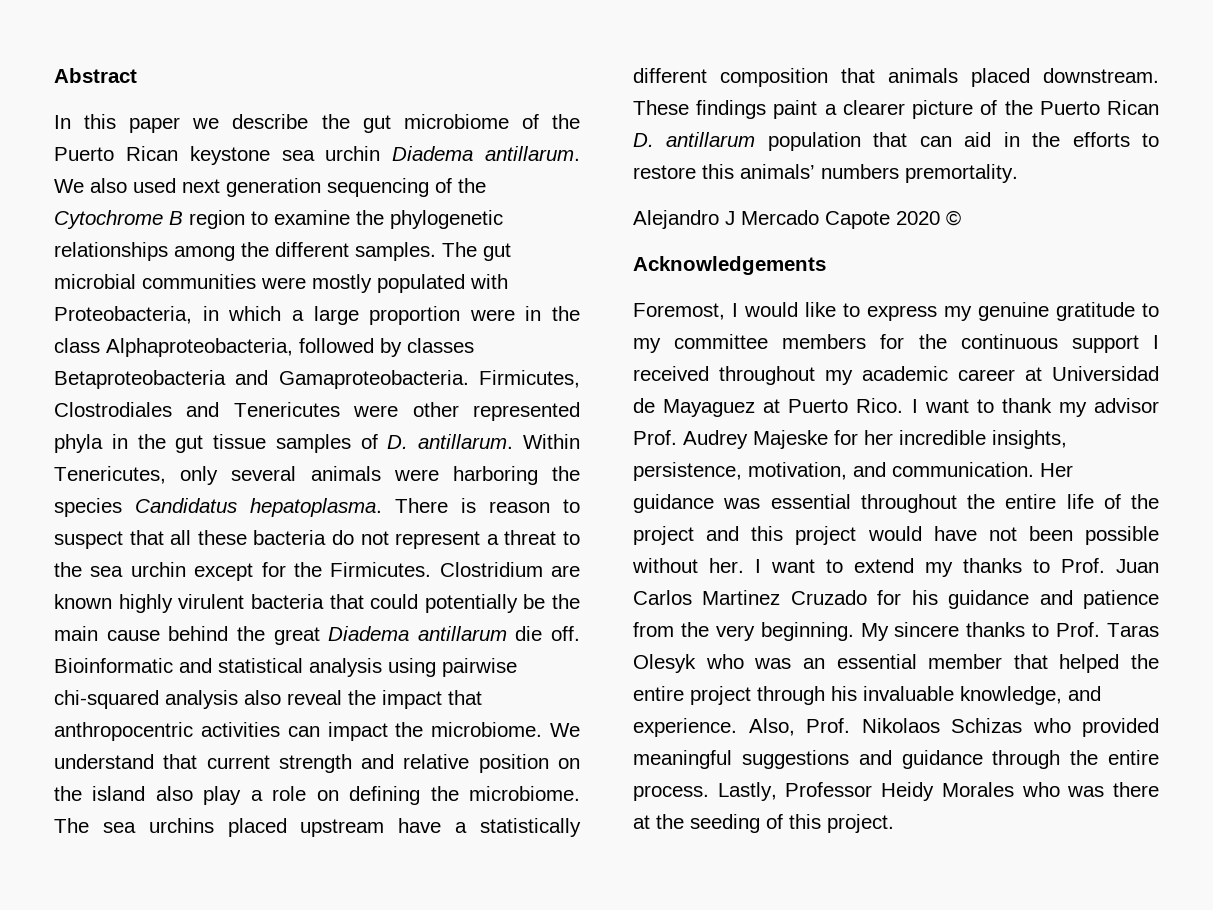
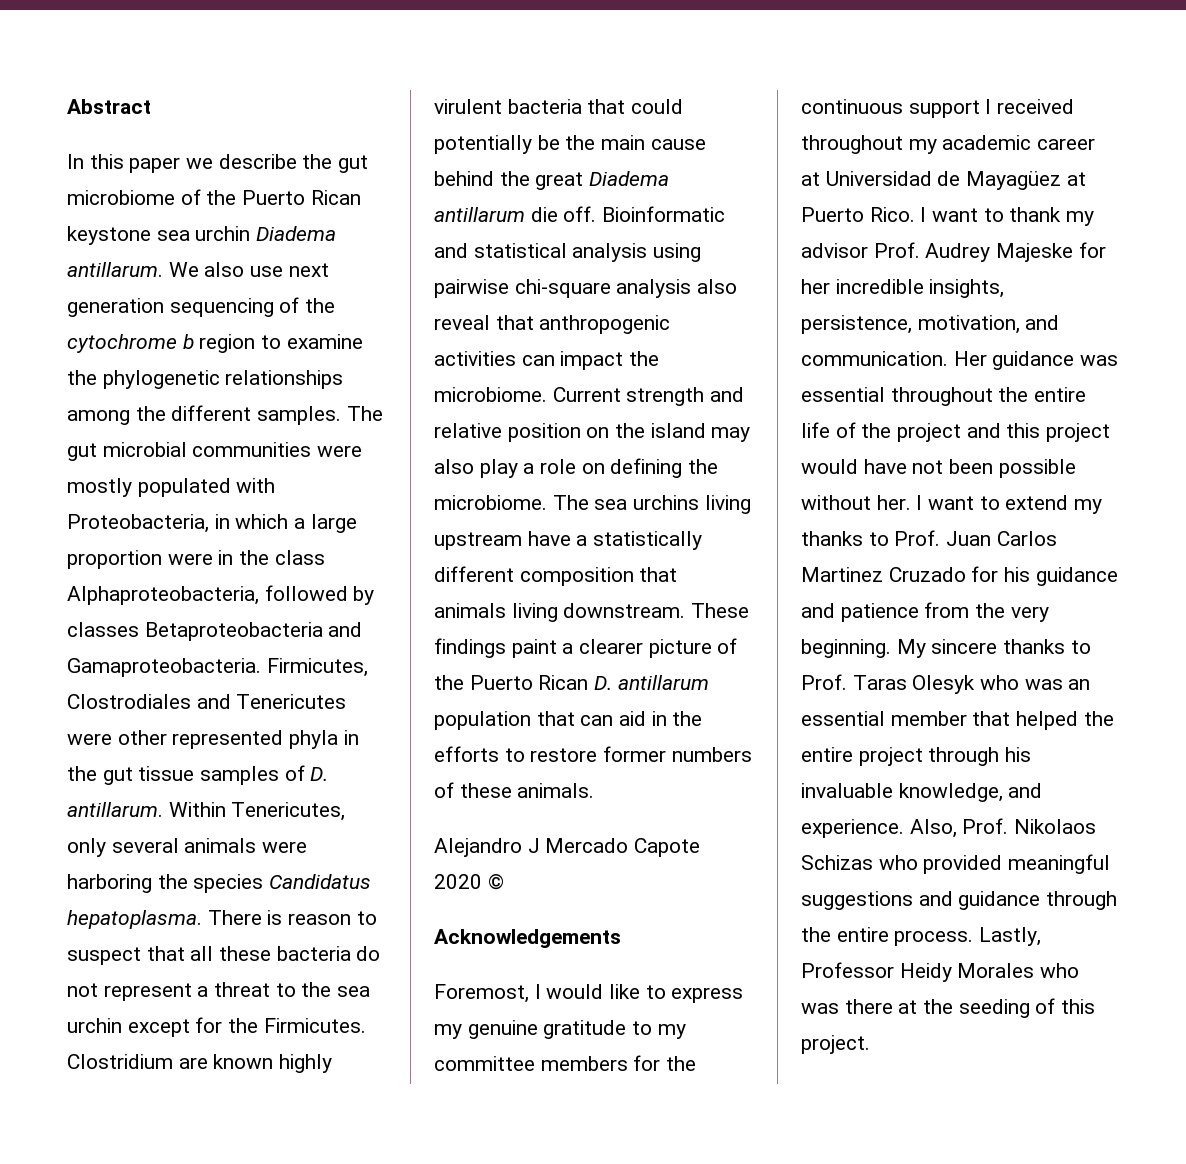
- We also used next generation sequencing of the Cytochrome B region to examine the phylogenetic relationships among the different samples.
+ We also use next generation sequencing of the cytochrome b region to examine the phylogenetic relationships among the different samples.
- Bioinformatic and statistical analysis using pairwise chi-squared analysis also reveal the impact that anthropocentric activities can impact the microbiome.
+ Bioinformatic and statistical analysis using pairwise chi-square analysis also reveal that anthropogenic activities can impact the microbiome.
- We understand that current strength and relative position on the island also play a role on defining the microbiome.
+ Current strength and relative position on the island may also play a role on defining the microbiome.
- The sea urchins placed upstream have a statistically different composition that animals placed downstream.
+ The sea urchins living upstream have a statistically different composition that animals living downstream.
- These findings paint a clearer picture of the Puerto Rican D. antillarum population that can aid in the efforts to restore this animals’ numbers premortality.
+ These findings paint a clearer picture of the Puerto Rican D. antillarum population that can aid in the efforts to restore former numbers of these animals.
- Foremost, I would like to express my genuine gratitude to my committee members for the continuous support I received throughout my academic career at Universidad de Mayaguez at Puerto Rico.
+ Foremost, I would like to express my genuine gratitude to my committee members for the continuous support I received throughout my academic career at Universidad de Mayagüez at Puerto Rico.

